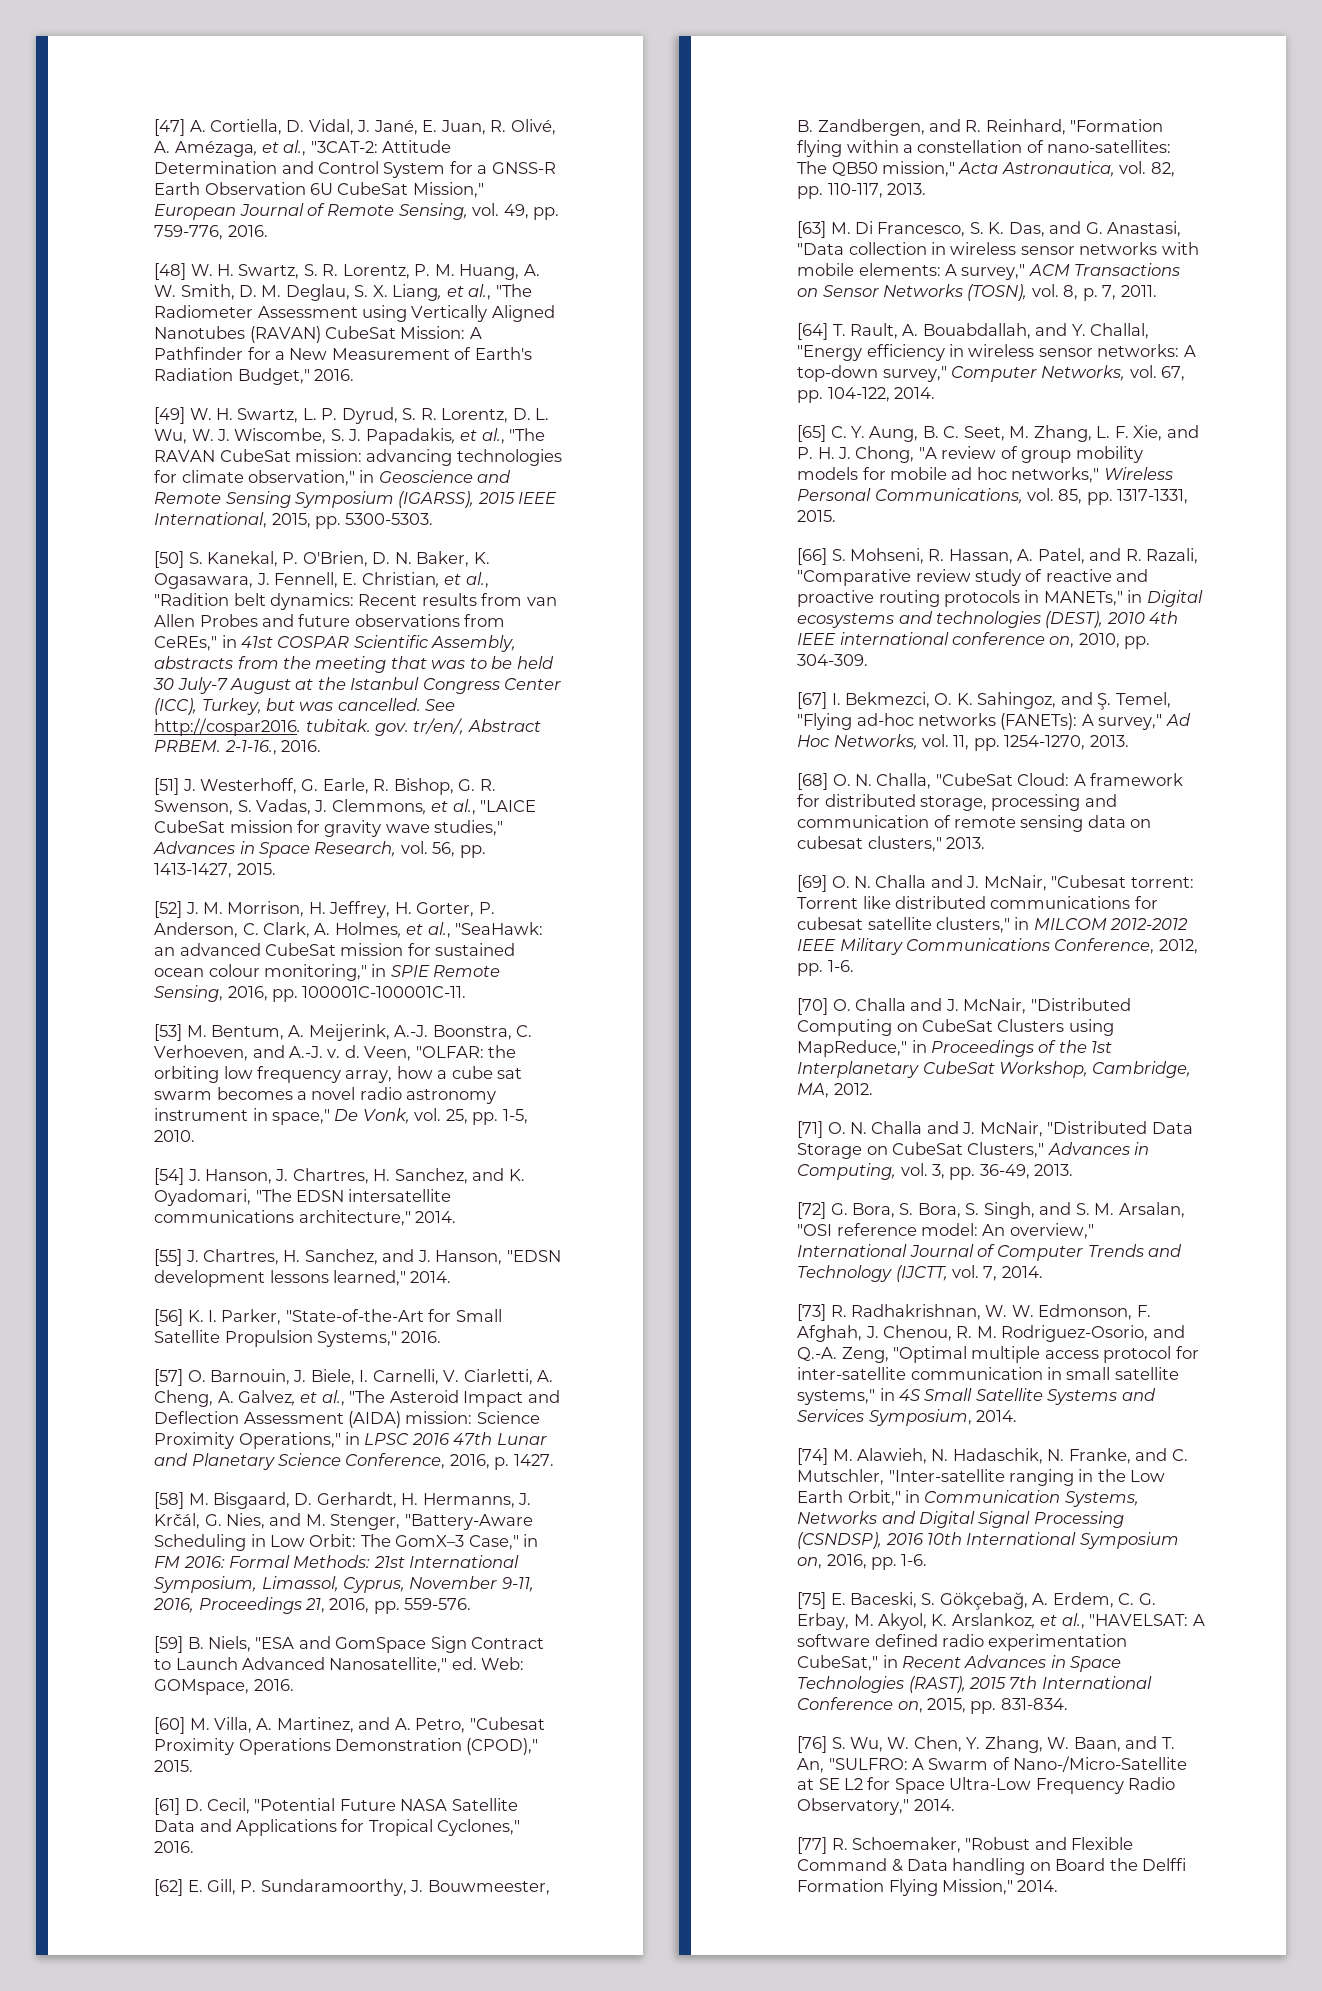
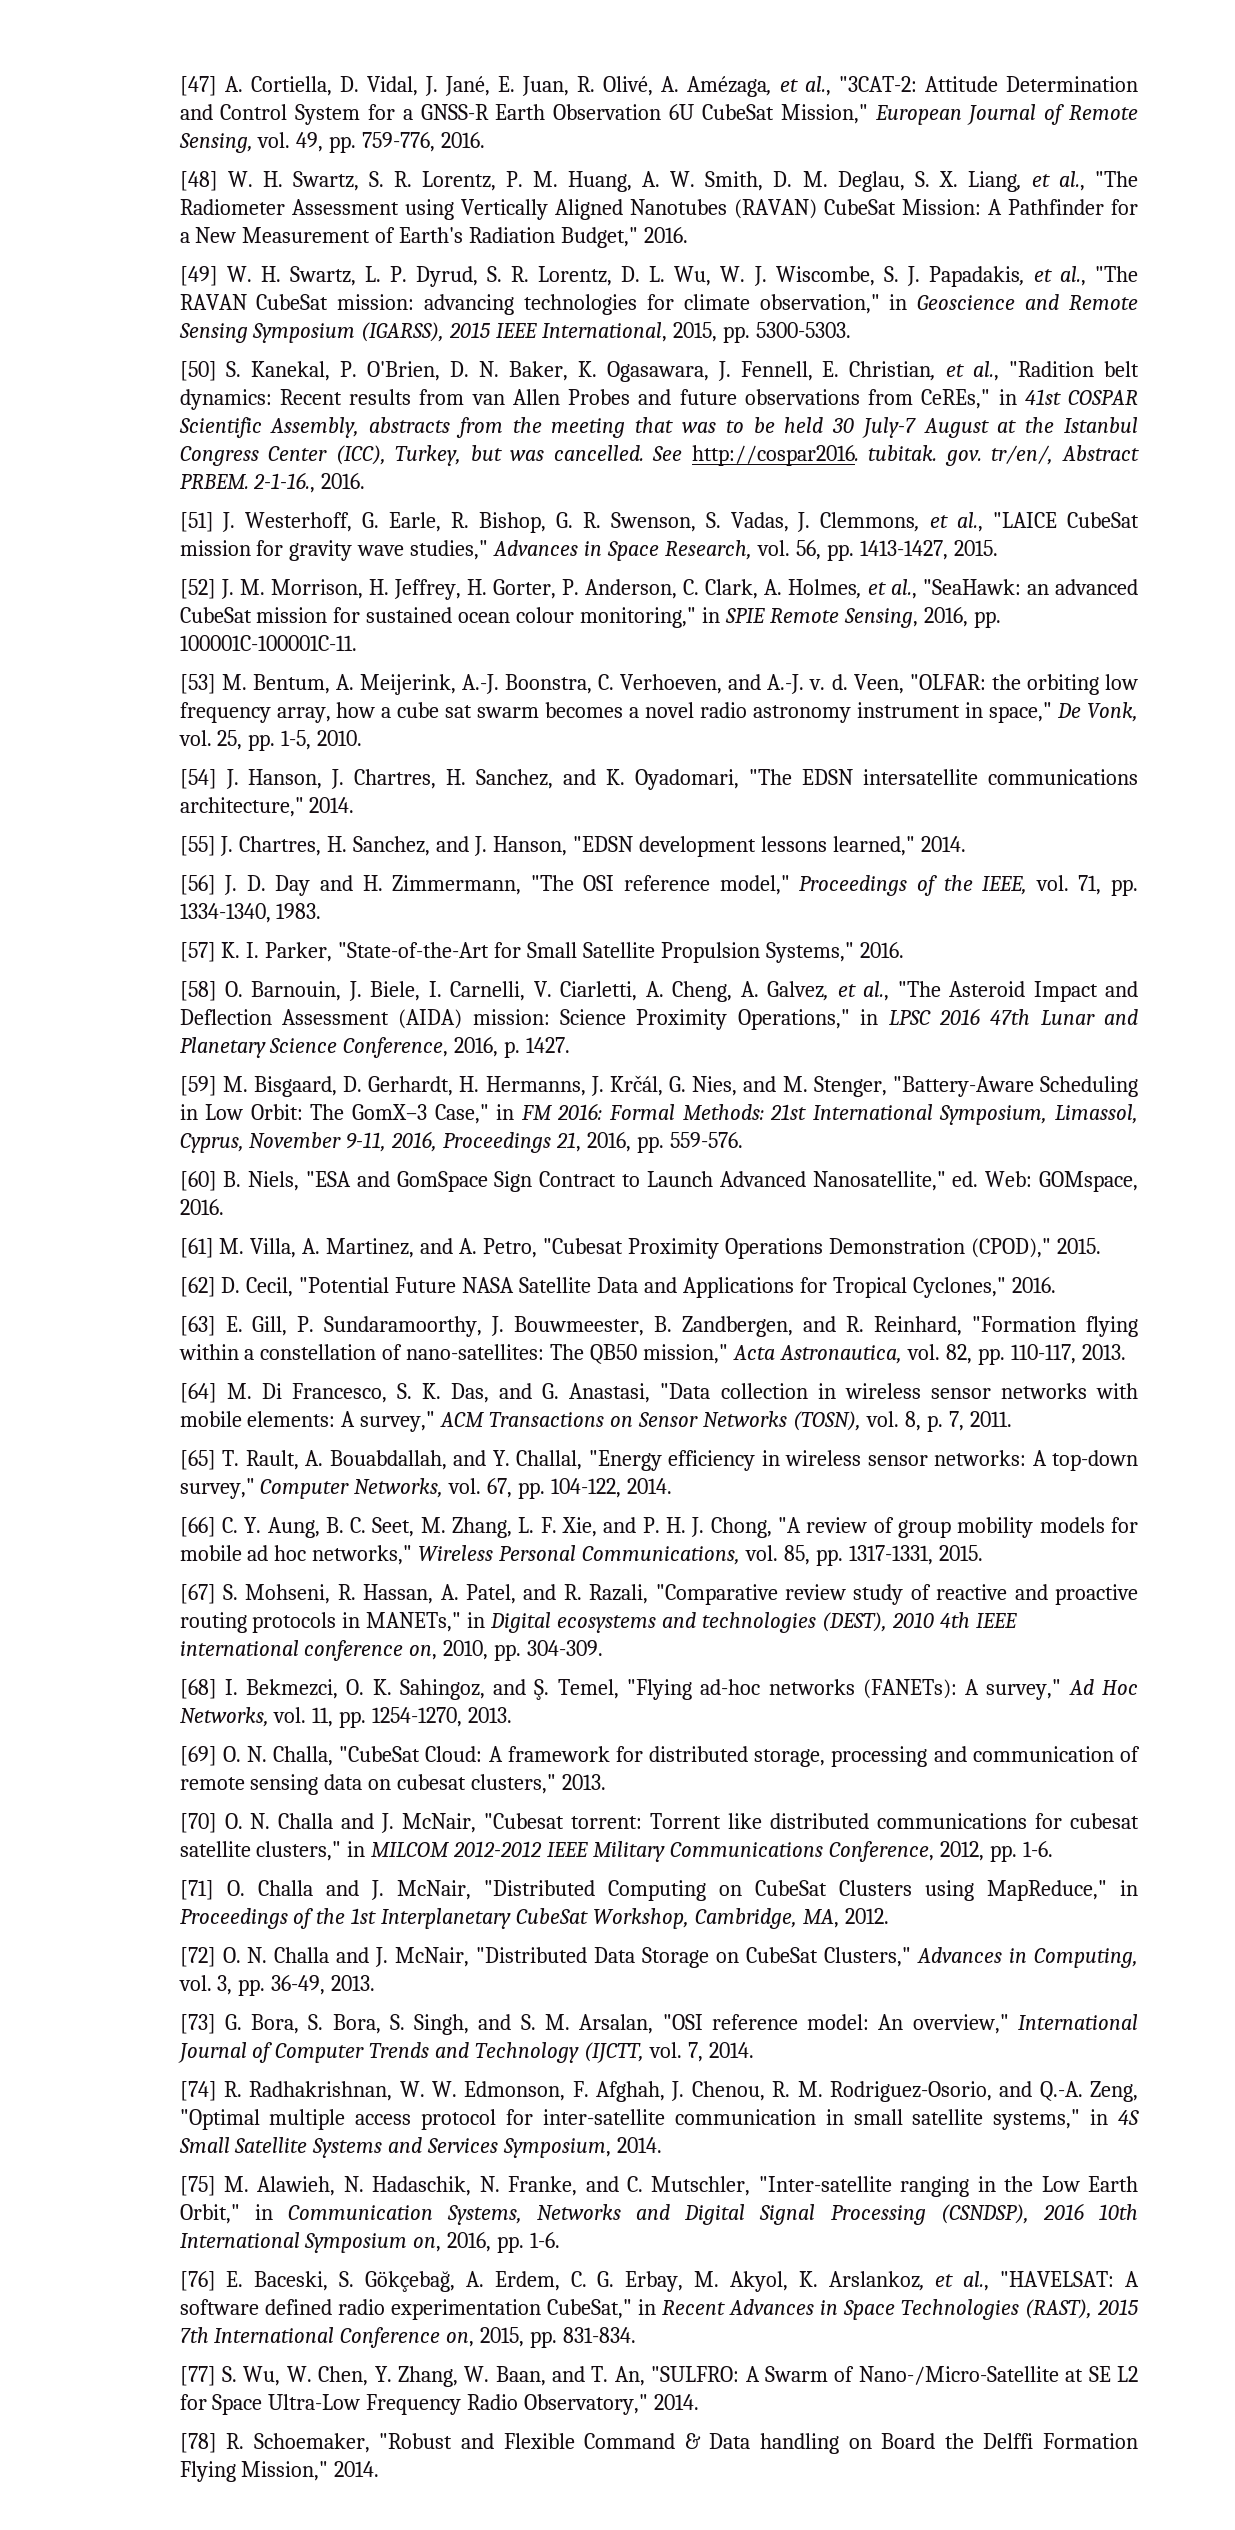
- [56] K. I. Parker, "State-of-the-Art for Small Satellite Propulsion Systems," 2016.
+ [56] J. D. Day and H. Zimmermann, "The OSI reference model," Proceedings of the IEEE, vol. 71, pp. 1334-1340, 1983.
+ [57] K. I. Parker, "State-of-the-Art for Small Satellite Propulsion Systems," 2016.
- [57] O. Barnouin, J. Biele, I. Carnelli, V. Ciarletti, A. Cheng, A. Galvez, et al., "The Asteroid Impact and Deflection Assessment (AIDA) mission: Science Proximity Operations," in LPSC 2016 47th Lunar and Planetary Science Conference, 2016, p. 1427.
+ [58] O. Barnouin, J. Biele, I. Carnelli, V. Ciarletti, A. Cheng, A. Galvez, et al., "The Asteroid Impact and Deflection Assessment (AIDA) mission: Science Proximity Operations," in LPSC 2016 47th Lunar and Planetary Science Conference, 2016, p. 1427.
- [58] M. Bisgaard, D. Gerhardt, H. Hermanns, J. Krčál, G. Nies, and M. Stenger, "Battery-Aware Scheduling in Low Orbit: The GomX–3 Case," in FM 2016: Formal Methods: 21st International Symposium, Limassol, Cyprus, November 9-11, 2016, Proceedings 21, 2016, pp. 559-576.
+ [59] M. Bisgaard, D. Gerhardt, H. Hermanns, J. Krčál, G. Nies, and M. Stenger, "Battery-Aware Scheduling in Low Orbit: The GomX–3 Case," in FM 2016: Formal Methods: 21st International Symposium, Limassol, Cyprus, November 9-11, 2016, Proceedings 21, 2016, pp. 559-576.
- [59] B. Niels, "ESA and GomSpace Sign Contract to Launch Advanced Nanosatellite," ed. Web: GOMspace, 2016.
+ [60] B. Niels, "ESA and GomSpace Sign Contract to Launch Advanced Nanosatellite," ed. Web: GOMspace, 2016.
- [60] M. Villa, A. Martinez, and A. Petro, "Cubesat Proximity Operations Demonstration (CPOD)," 2015.
+ [61] M. Villa, A. Martinez, and A. Petro, "Cubesat Proximity Operations Demonstration (CPOD)," 2015.
- [61] D. Cecil, "Potential Future NASA Satellite Data and Applications for Tropical Cyclones," 2016.
+ [62] D. Cecil, "Potential Future NASA Satellite Data and Applications for Tropical Cyclones," 2016.
- [62] E. Gill, P. Sundaramoorthy, J. Bouwmeester, B. Zandbergen, and R. Reinhard, "Formation flying within a constellation of nano-satellites: The QB50 mission," Acta Astronautica, vol. 82, pp. 110-117, 2013.
+ [63] E. Gill, P. Sundaramoorthy, J. Bouwmeester, B. Zandbergen, and R. Reinhard, "Formation flying within a constellation of nano-satellites: The QB50 mission," Acta Astronautica, vol. 82, pp. 110-117, 2013.
- [63] M. Di Francesco, S. K. Das, and G. Anastasi, "Data collection in wireless sensor networks with mobile elements: A survey," ACM Transactions on Sensor Networks (TOSN), vol. 8, p. 7, 2011.
+ [64] M. Di Francesco, S. K. Das, and G. Anastasi, "Data collection in wireless sensor networks with mobile elements: A survey," ACM Transactions on Sensor Networks (TOSN), vol. 8, p. 7, 2011.
- [64] T. Rault, A. Bouabdallah, and Y. Challal, "Energy efficiency in wireless sensor networks: A top-down survey," Computer Networks, vol. 67, pp. 104-122, 2014.
+ [65] T. Rault, A. Bouabdallah, and Y. Challal, "Energy efficiency in wireless sensor networks: A top-down survey," Computer Networks, vol. 67, pp. 104-122, 2014.
- [65] C. Y. Aung, B. C. Seet, M. Zhang, L. F. Xie, and P. H. J. Chong, "A review of group mobility models for mobile ad hoc networks," Wireless Personal Communications, vol. 85, pp. 1317-1331, 2015.
+ [66] C. Y. Aung, B. C. Seet, M. Zhang, L. F. Xie, and P. H. J. Chong, "A review of group mobility models for mobile ad hoc networks," Wireless Personal Communications, vol. 85, pp. 1317-1331, 2015.
- [66] S. Mohseni, R. Hassan, A. Patel, and R. Razali, "Comparative review study of reactive and proactive routing protocols in MANETs," in Digital ecosystems and technologies (DEST), 2010 4th IEEE international conference on, 2010, pp. 304-309.
+ [67] S. Mohseni, R. Hassan, A. Patel, and R. Razali, "Comparative review study of reactive and proactive routing protocols in MANETs," in Digital ecosystems and technologies (DEST), 2010 4th IEEE international conference on, 2010, pp. 304-309.
- [67] I. Bekmezci, O. K. Sahingoz, and Ş. Temel, "Flying ad-hoc networks (FANETs): A survey," Ad Hoc Networks, vol. 11, pp. 1254-1270, 2013.
+ [68] I. Bekmezci, O. K. Sahingoz, and Ş. Temel, "Flying ad-hoc networks (FANETs): A survey," Ad Hoc Networks, vol. 11, pp. 1254-1270, 2013.
- [68] O. N. Challa, "CubeSat Cloud: A framework for distributed storage, processing and communication of remote sensing data on cubesat clusters," 2013.
+ [69] O. N. Challa, "CubeSat Cloud: A framework for distributed storage, processing and communication of remote sensing data on cubesat clusters," 2013.
- [69] O. N. Challa and J. McNair, "Cubesat torrent: Torrent like distributed communications for cubesat satellite clusters," in MILCOM 2012-2012 IEEE Military Communications Conference, 2012, pp. 1-6.
+ [70] O. N. Challa and J. McNair, "Cubesat torrent: Torrent like distributed communications for cubesat satellite clusters," in MILCOM 2012-2012 IEEE Military Communications Conference, 2012, pp. 1-6.
- [70] O. Challa and J. McNair, "Distributed Computing on CubeSat Clusters using MapReduce," in Proceedings of the 1st Interplanetary CubeSat Workshop, Cambridge, MA, 2012.
+ [71] O. Challa and J. McNair, "Distributed Computing on CubeSat Clusters using MapReduce," in Proceedings of the 1st Interplanetary CubeSat Workshop, Cambridge, MA, 2012.
- [71] O. N. Challa and J. McNair, "Distributed Data Storage on CubeSat Clusters," Advances in Computing, vol. 3, pp. 36-49, 2013.
+ [72] O. N. Challa and J. McNair, "Distributed Data Storage on CubeSat Clusters," Advances in Computing, vol. 3, pp. 36-49, 2013.
- [72] G. Bora, S. Bora, S. Singh, and S. M. Arsalan, "OSI reference model: An overview," International Journal of Computer Trends and Technology (IJCTT, vol. 7, 2014.
+ [73] G. Bora, S. Bora, S. Singh, and S. M. Arsalan, "OSI reference model: An overview," International Journal of Computer Trends and Technology (IJCTT, vol. 7, 2014.
- [73] R. Radhakrishnan, W. W. Edmonson, F. Afghah, J. Chenou, R. M. Rodriguez-Osorio, and Q.-A. Zeng, "Optimal multiple access protocol for inter-satellite communication in small satellite systems," in 4S Small Satellite Systems and Services Symposium, 2014.
+ [74] R. Radhakrishnan, W. W. Edmonson, F. Afghah, J. Chenou, R. M. Rodriguez-Osorio, and Q.-A. Zeng, "Optimal multiple access protocol for inter-satellite communication in small satellite systems," in 4S Small Satellite Systems and Services Symposium, 2014.
- [74] M. Alawieh, N. Hadaschik, N. Franke, and C. Mutschler, "Inter-satellite ranging in the Low Earth Orbit," in Communication Systems, Networks and Digital Signal Processing (CSNDSP), 2016 10th International Symposium on, 2016, pp. 1-6.
+ [75] M. Alawieh, N. Hadaschik, N. Franke, and C. Mutschler, "Inter-satellite ranging in the Low Earth Orbit," in Communication Systems, Networks and Digital Signal Processing (CSNDSP), 2016 10th International Symposium on, 2016, pp. 1-6.
- [75] E. Baceski, S. Gökçebağ, A. Erdem, C. G. Erbay, M. Akyol, K. Arslankoz, et al., "HAVELSAT: A software defined radio experimentation CubeSat," in Recent Advances in Space Technologies (RAST), 2015 7th International Conference on, 2015, pp. 831-834.
+ [76] E. Baceski, S. Gökçebağ, A. Erdem, C. G. Erbay, M. Akyol, K. Arslankoz, et al., "HAVELSAT: A software defined radio experimentation CubeSat," in Recent Advances in Space Technologies (RAST), 2015 7th International Conference on, 2015, pp. 831-834.
- [76] S. Wu, W. Chen, Y. Zhang, W. Baan, and T. An, "SULFRO: A Swarm of Nano-/Micro-Satellite at SE L2 for Space Ultra-Low Frequency Radio Observatory," 2014.
+ [77] S. Wu, W. Chen, Y. Zhang, W. Baan, and T. An, "SULFRO: A Swarm of Nano-/Micro-Satellite at SE L2 for Space Ultra-Low Frequency Radio Observatory," 2014.
- [77] R. Schoemaker, "Robust and Flexible Command & Data handling on Board the Delffi Formation Flying Mission," 2014.
+ [78] R. Schoemaker, "Robust and Flexible Command & Data handling on Board the Delffi Formation Flying Mission," 2014.

